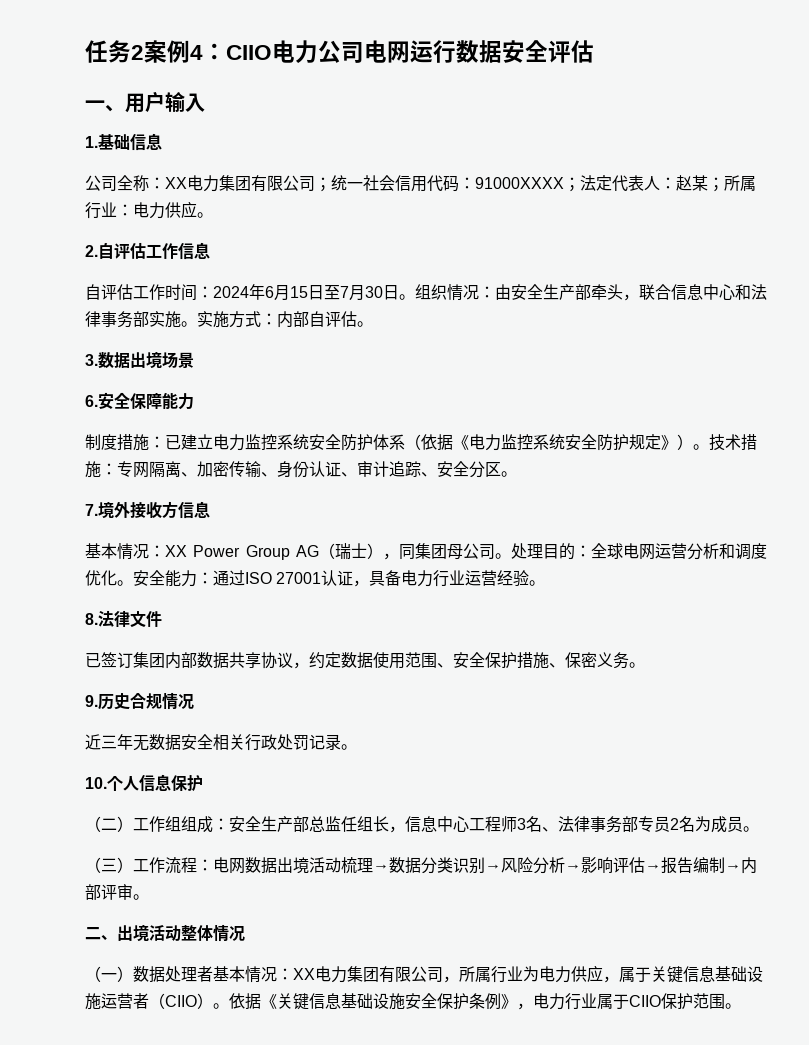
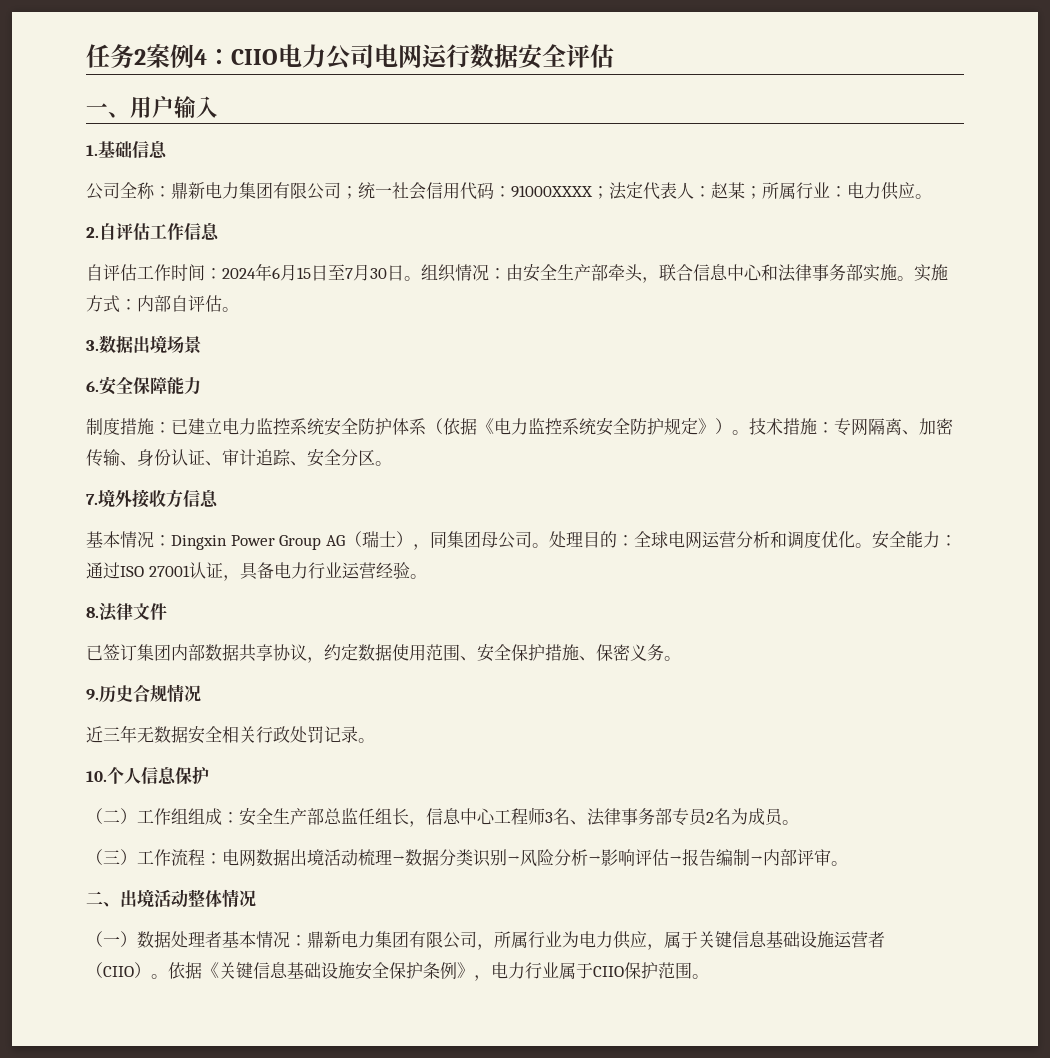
- 公司全称：XX电力集团有限公司；统一社会信用代码：91000XXXX；法定代表人：赵某；所属行业：电力供应。
+ 公司全称：鼎新电力集团有限公司；统一社会信用代码：91000XXXX；法定代表人：赵某；所属行业：电力供应。
- 基本情况：XX Power Group AG（瑞士），同集团母公司。
+ 基本情况：Dingxin Power Group AG（瑞士），同集团母公司。
- （一）数据处理者基本情况：XX电力集团有限公司，所属行业为电力供应，属于关键信息基础设施运营者（CIIO）。
+ （一）数据处理者基本情况：鼎新电力集团有限公司，所属行业为电力供应，属于关键信息基础设施运营者（CIIO）。

